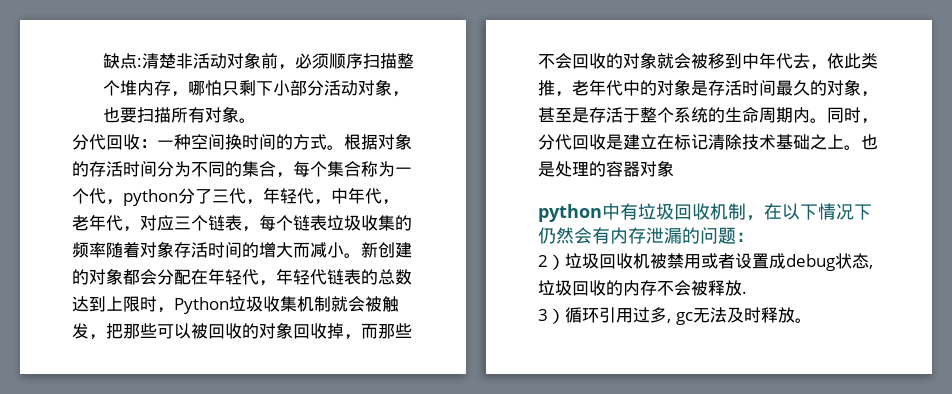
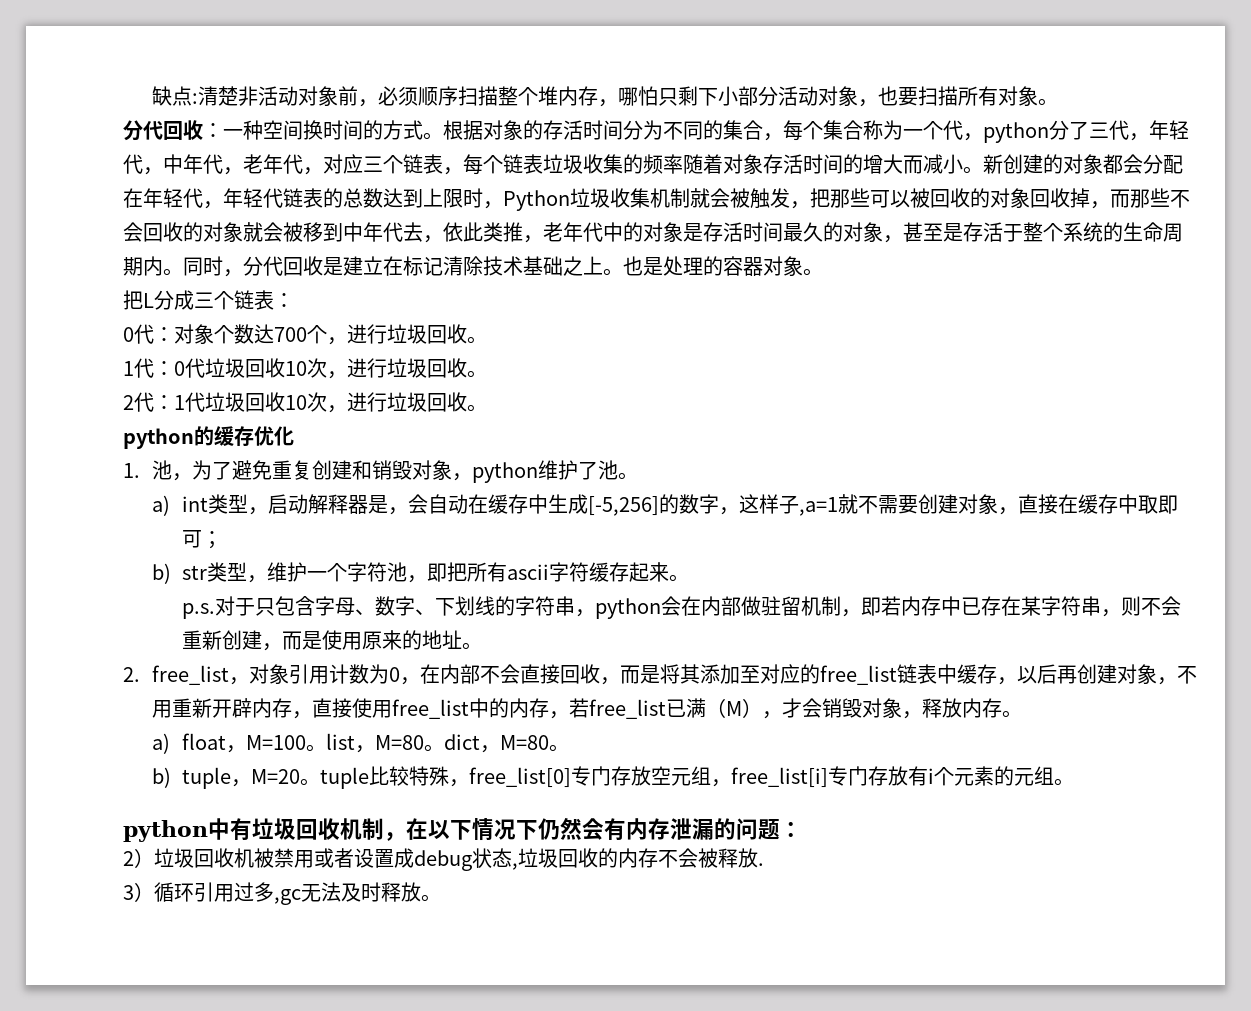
- 也是处理的容器对象
+ 也是处理的容器对象。
+ 把L分成三个链表：
+ 0代：对象个数达700个，进行垃圾回收。
+ 1代：0代垃圾回收10次，进行垃圾回收。
+ 2代：1代垃圾回收10次，进行垃圾回收。
+ python的缓存优化
+ 1.池，为了避免重复创建和销毁对象，python维护了池。
+ a) int类型，启动解释器是，会自动在缓存中生成[-5,256]的数字，这样子,a=1就不需要创建对象，直接在缓存中取即可；
+ b) str类型，维护一个字符池，即把所有ascii字符缓存起来。
+ p.s.对于只包含字母、数字、下划线的字符串，python会在内部做驻留机制，即若内存中已存在某字符串，则不会重新创建，而是使用原来的地址。
+ 2. free_list，对象引用计数为0，在内部不会直接回收，而是将其添加至对应的free_list链表中缓存，以后再创建对象，不用重新开辟内存，直接使用free_list中的内存，若free_list已满（M），才会销毁对象，释放内存。
+ a) float，M=100。list，M=80。dict，M=80。
+ b) tuple，M=20。tuple比较特殊，free_list[0]专门存放空元组，free_list[i]专门存放有i个元素的元组。
- 3）循环引用过多, gc无法及时释放。
+ 3）循环引用过多,gc无法及时释放。

